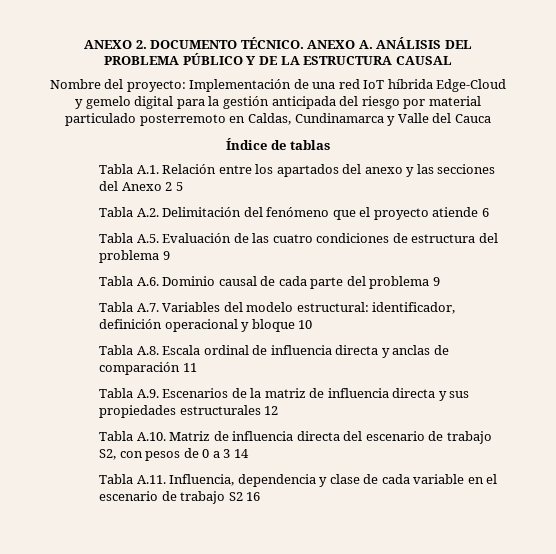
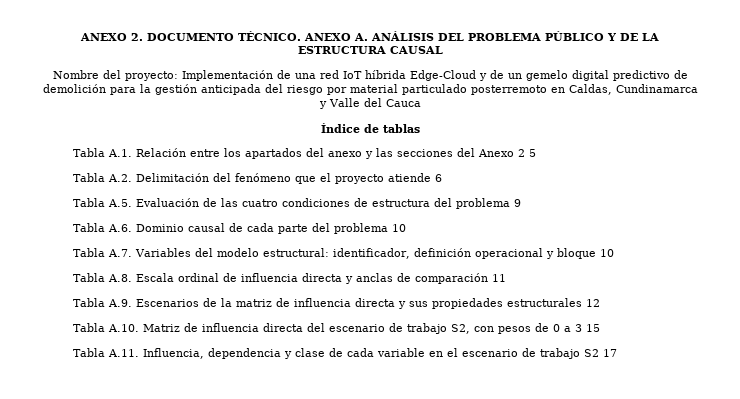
- Nombre del proyecto: Implementación de una red IoT híbrida Edge-Cloud y gemelo digital para la gestión anticipada del riesgo por material particulado posterremoto en Caldas, Cundinamarca y Valle del Cauca
+ Nombre del proyecto: Implementación de una red IoT híbrida Edge-Cloud y de un gemelo digital predictivo de demolición para la gestión anticipada del riesgo por material particulado posterremoto en Caldas, Cundinamarca y Valle del Cauca
- Tabla A.6. Dominio causal de cada parte del problema 9
+ Tabla A.6. Dominio causal de cada parte del problema 10
- Tabla A.10. Matriz de influencia directa del escenario de trabajo S2, con pesos de 0 a 3 14
+ Tabla A.10. Matriz de influencia directa del escenario de trabajo S2, con pesos de 0 a 3 15
- Tabla A.11. Influencia, dependencia y clase de cada variable en el escenario de trabajo S2 16
+ Tabla A.11. Influencia, dependencia y clase de cada variable en el escenario de trabajo S2 17

